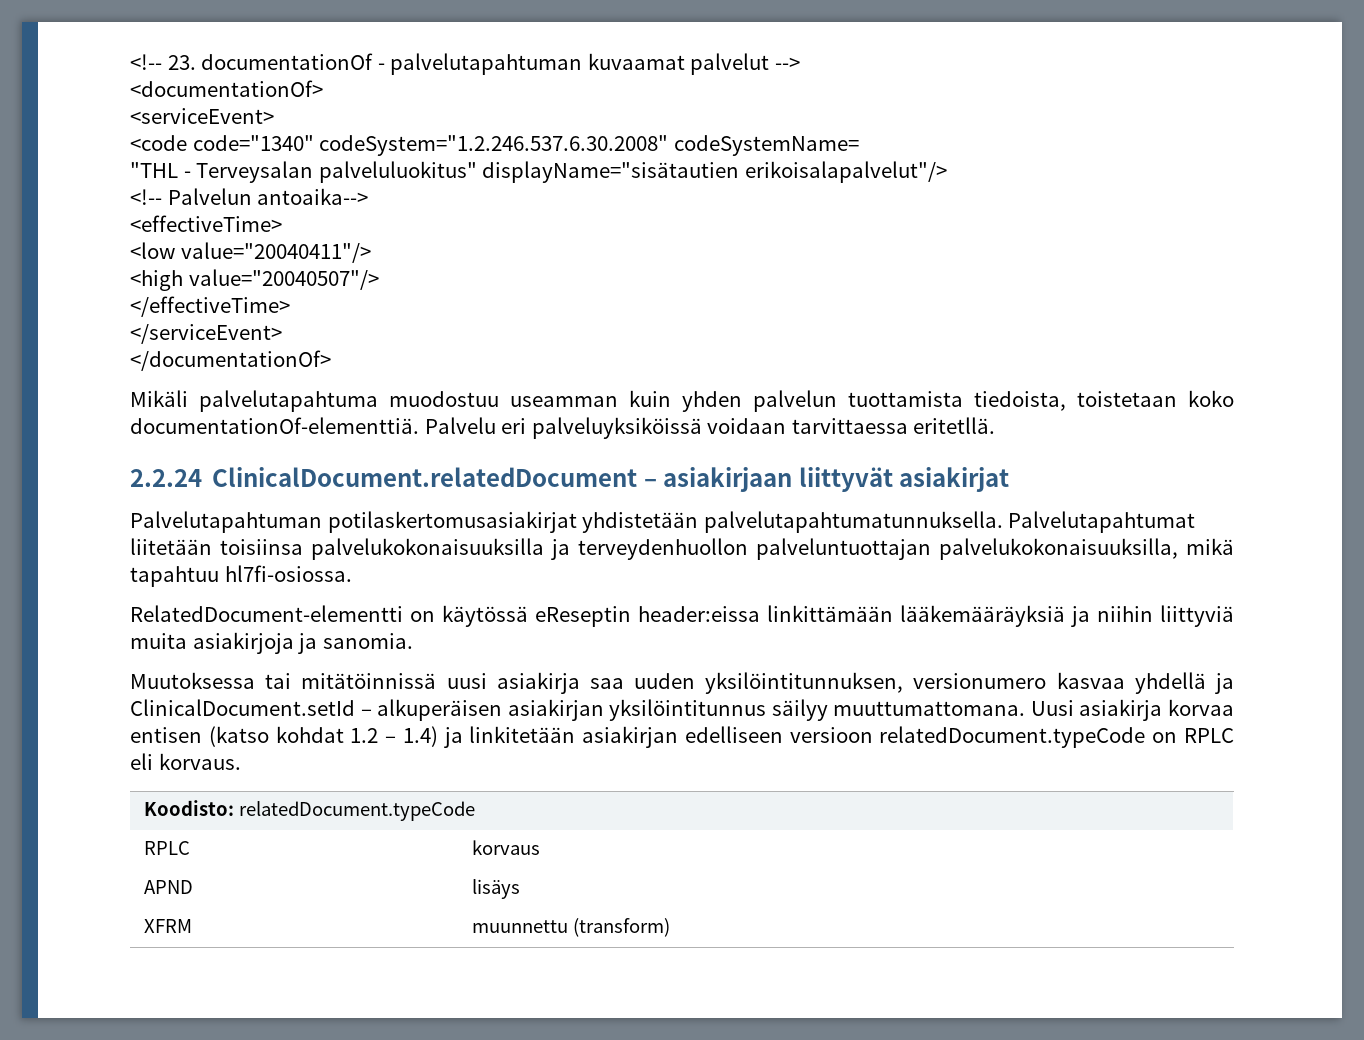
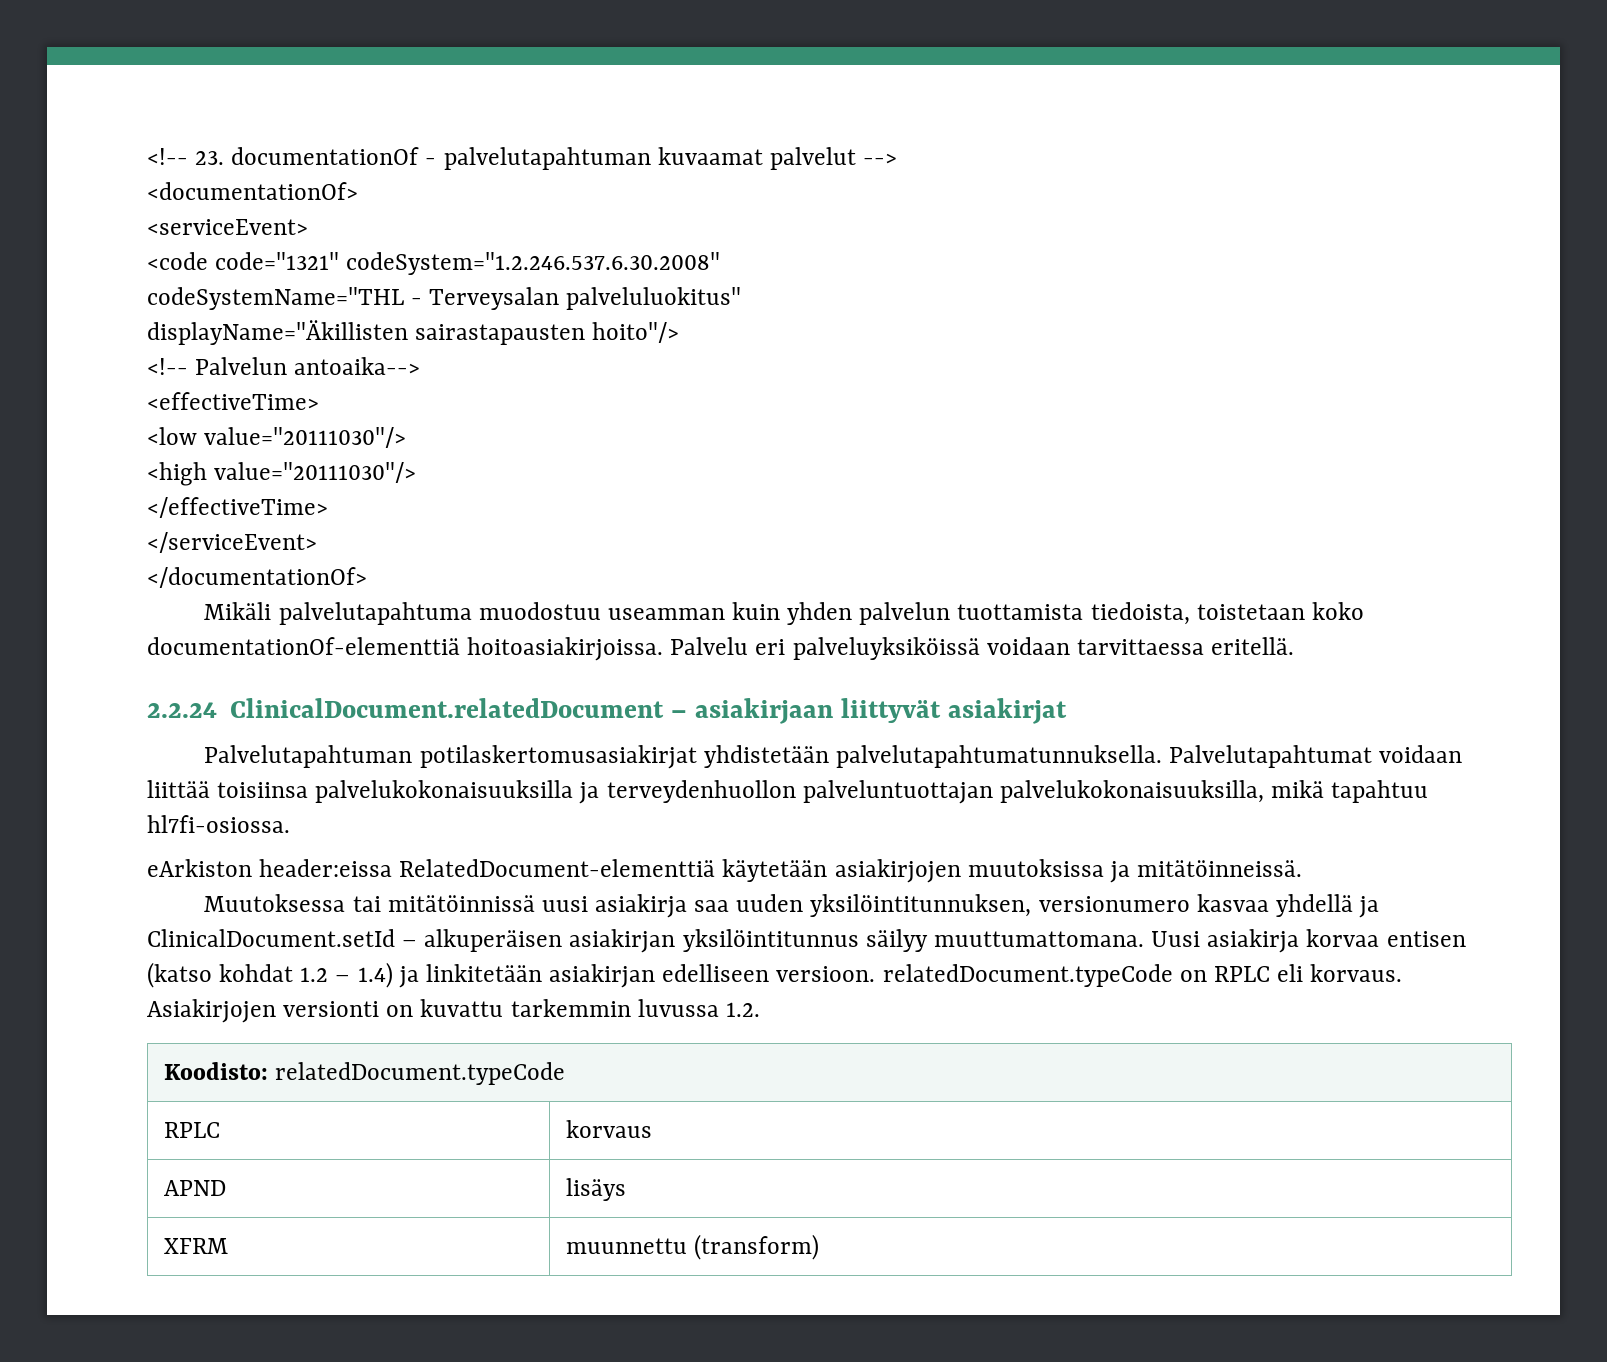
- <code code="1340" codeSystem="1.2.246.537.6.30.2008" codeSystemName=
- "THL - Terveysalan palveluluokitus" displayName="sisätautien erikoisalapalvelut"/>
+ <code code="1321" codeSystem="1.2.246.537.6.30.2008"
+ codeSystemName="THL - Terveysalan palveluluokitus"
+ displayName="Äkillisten sairastapausten hoito"/>
- <low value="20040411"/>
+ <low value="20111030"/>
- <high value="20040507"/>
+ <high value="20111030"/>
- Mikäli palvelutapahtuma muodostuu useamman kuin yhden palvelun tuottamista tiedoista, toistetaan koko documentationOf-elementtiä.
+ Mikäli palvelutapahtuma muodostuu useamman kuin yhden palvelun tuottamista tiedoista, toistetaan koko documentationOf-elementtiä hoitoasiakirjoissa.
- Palvelu eri palveluyksiköissä voidaan tarvittaessa eritetllä.
+ Palvelu eri palveluyksiköissä voidaan tarvittaessa eritellä.
- Palvelutapahtumat liitetään toisiinsa palvelukokonaisuuksilla ja terveydenhuollon palveluntuottajan palvelukokonaisuuksilla, mikä tapahtuu hl7fi-osiossa.
+ Palvelutapahtumat voidaan liittää toisiinsa palvelukokonaisuuksilla ja terveydenhuollon palveluntuottajan palvelukokonaisuuksilla, mikä tapahtuu hl7fi-osiossa.
- RelatedDocument-elementti on käytössä eReseptin header:eissa linkittämään lääkemääräyksiä ja niihin liittyviä muita asiakirjoja ja sanomia.
+ eArkiston header:eissa RelatedDocument-elementtiä käytetään asiakirjojen muutoksissa ja mitätöinneissä.
- Uusi asiakirja korvaa entisen (katso kohdat 1.2 – 1.4) ja linkitetään asiakirjan edelliseen versioon relatedDocument.typeCode on RPLC eli korvaus.
+ Uusi asiakirja korvaa entisen (katso kohdat 1.2 – 1.4) ja linkitetään asiakirjan edelliseen versioon. relatedDocument.typeCode on RPLC eli korvaus. Asiakirjojen versionti on kuvattu tarkemmin luvussa 1.2.

